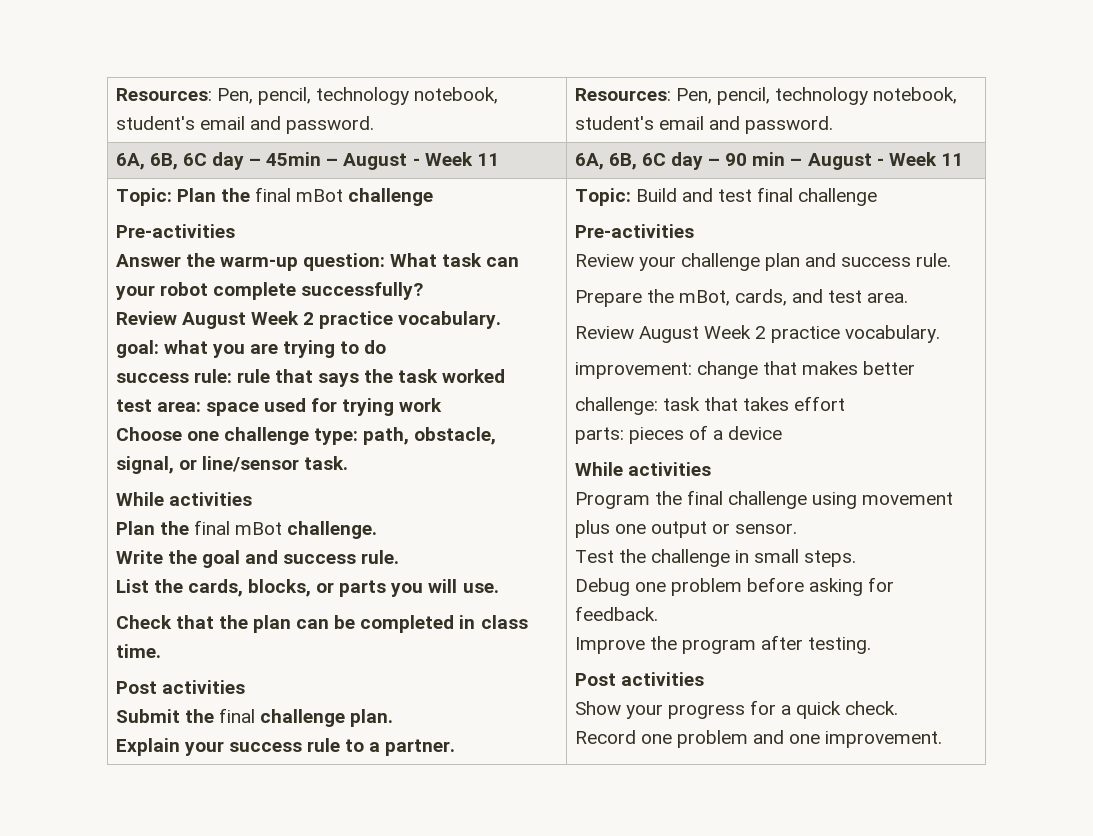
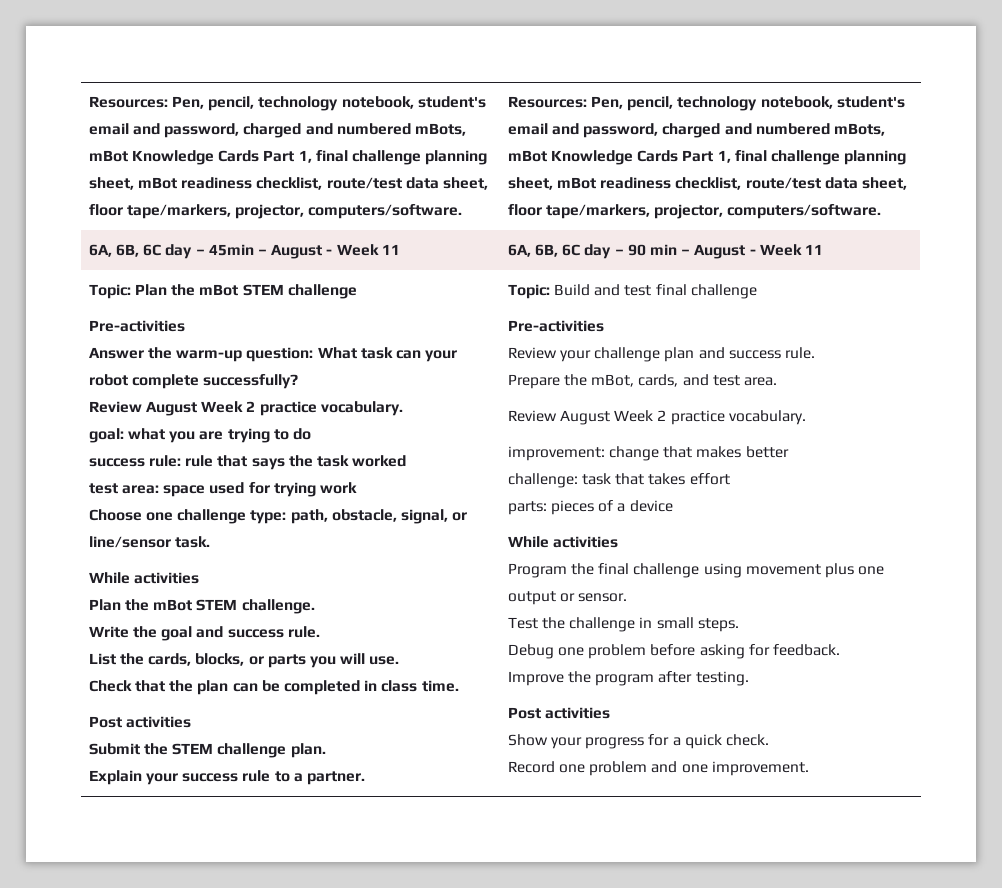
- Resources: Pen, pencil, technology notebook, student's email and password. | Resources: Pen, pencil, technology notebook, student's email and password.
+ Resources: Pen, pencil, technology notebook, student's email and password, charged and numbered mBots, mBot Knowledge Cards Part 1, final challenge planning sheet, mBot readiness checklist, route/test data sheet, floor tape/markers, projector, computers/software. | Resources: Pen, pencil, technology notebook, student's email and password, charged and numbered mBots, mBot Knowledge Cards Part 1, final challenge planning sheet, mBot readiness checklist, route/test data sheet, floor tape/markers, projector, computers/software.
- Topic: Plan the final mBot challenge
+ Topic: Plan the mBot STEM challenge
- Plan the final mBot challenge.
+ Plan the mBot STEM challenge.
- Submit the final challenge plan.
+ Submit the STEM challenge plan.

